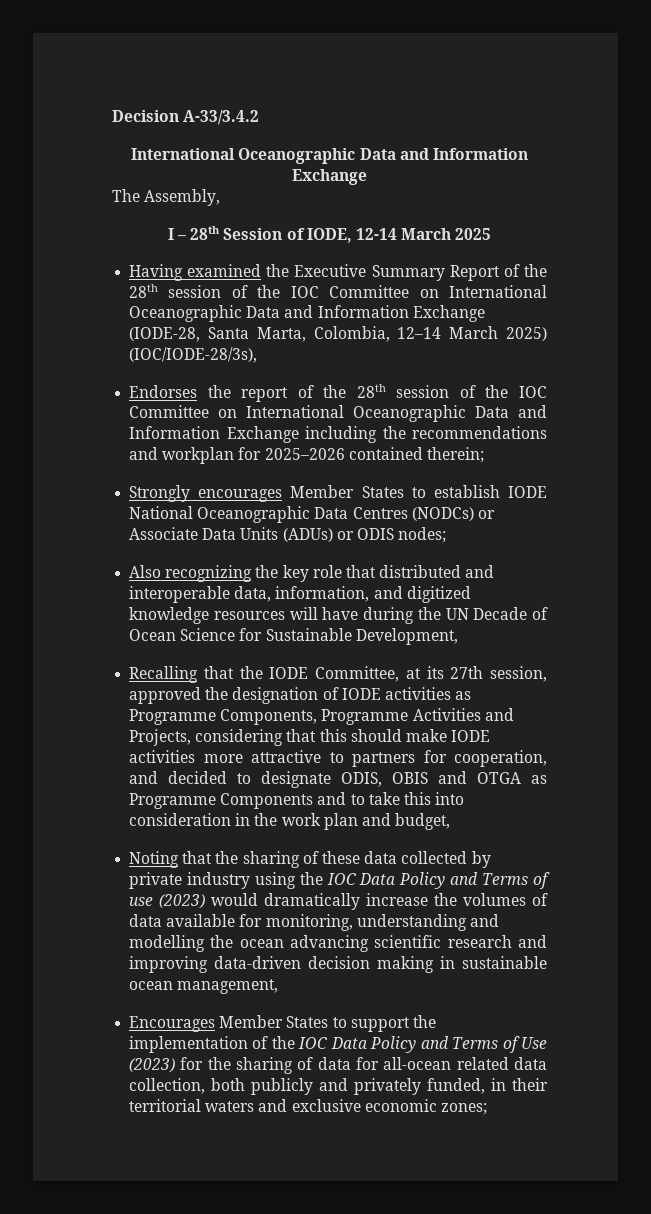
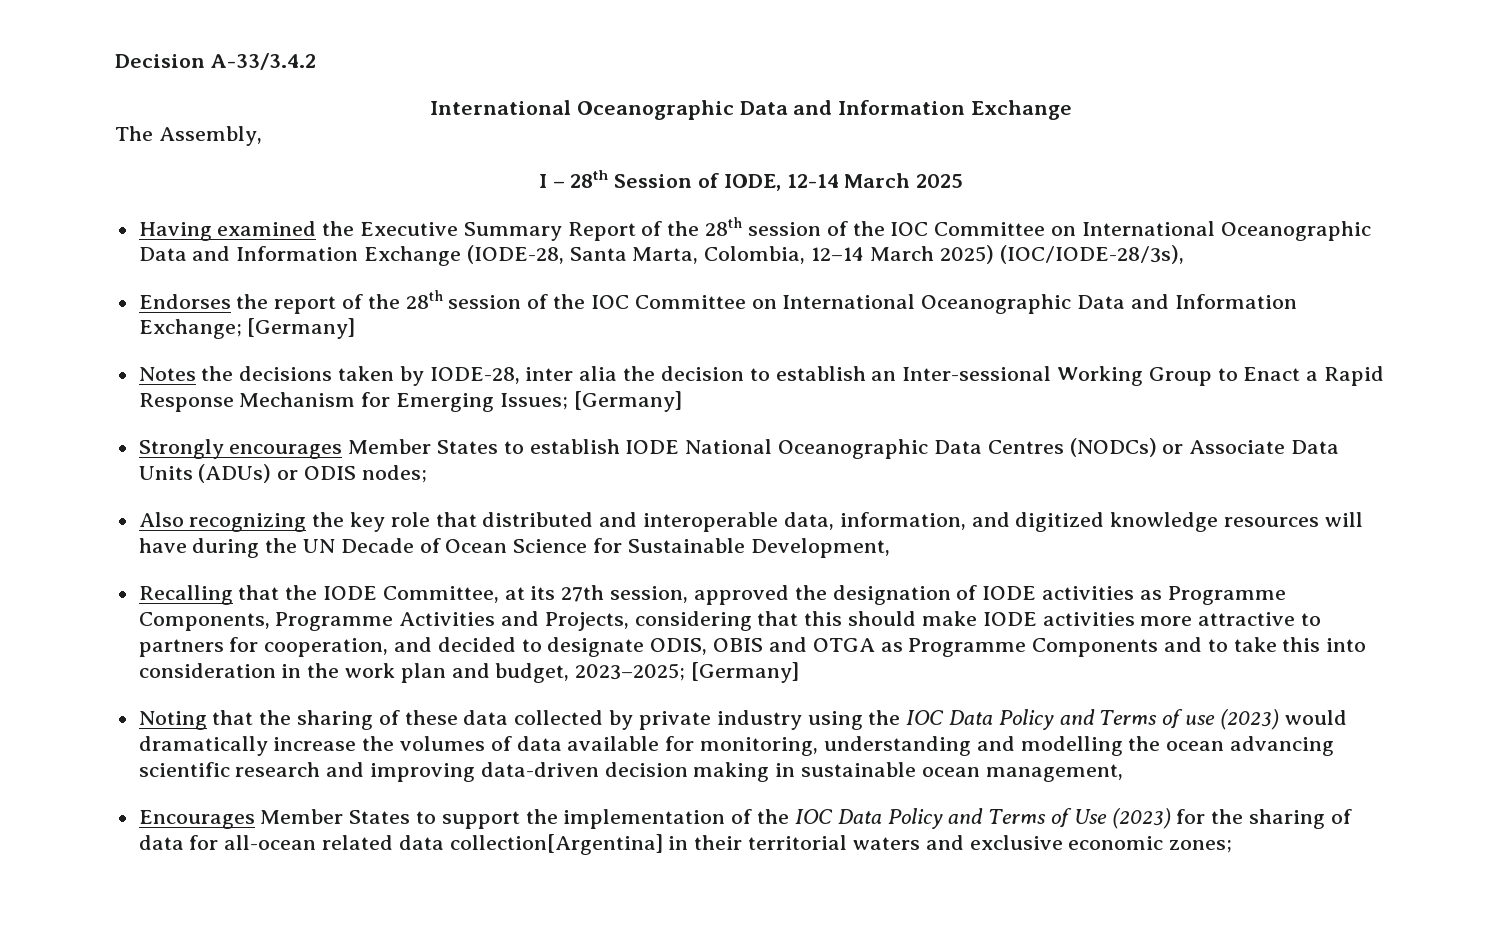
- Endorses the report of the 28th session of the IOC Committee on International Oceanographic Data and Information Exchange including the recommendations and workplan for 2025–2026 contained therein;
+ Endorses the report of the 28th session of the IOC Committee on International Oceanographic Data and Information Exchange; [Germany]
+ Notes the decisions taken by IODE-28, inter alia the decision to establish an Inter-sessional Working Group to Enact a Rapid Response Mechanism for Emerging Issues; [Germany]
- Recalling that the IODE Committee, at its 27th session, approved the designation of IODE activities as Programme Components, Programme Activities and Projects, considering that this should make IODE activities more attractive to partners for cooperation, and decided to designate ODIS, OBIS and OTGA as Programme Components and to take this into consideration in the work plan and budget,
+ Recalling that the IODE Committee, at its 27th session, approved the designation of IODE activities as Programme Components, Programme Activities and Projects, considering that this should make IODE activities more attractive to partners for cooperation, and decided to designate ODIS, OBIS and OTGA as Programme Components and to take this into consideration in the work plan and budget, 2023–2025; [Germany]
- Encourages Member States to support the implementation of the IOC Data Policy and Terms of Use (2023) for the sharing of data for all-ocean related data collection, both publicly and privately funded, in their territorial waters and exclusive economic zones;
+ Encourages Member States to support the implementation of the IOC Data Policy and Terms of Use (2023) for the sharing of data for all-ocean related data collection[Argentina] in their territorial waters and exclusive economic zones;

